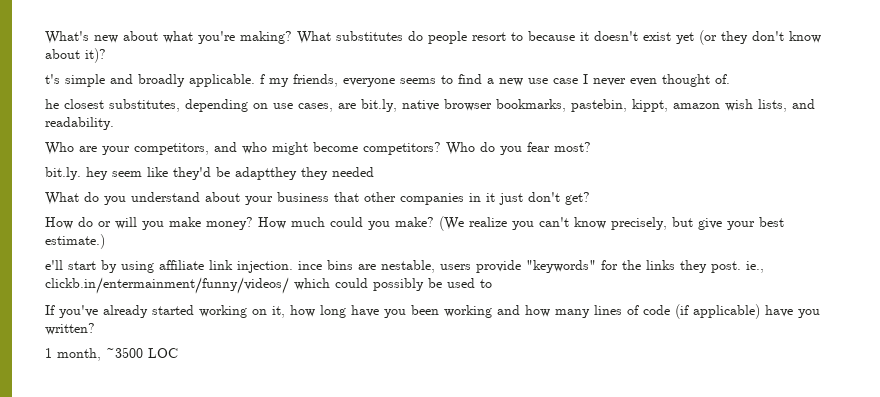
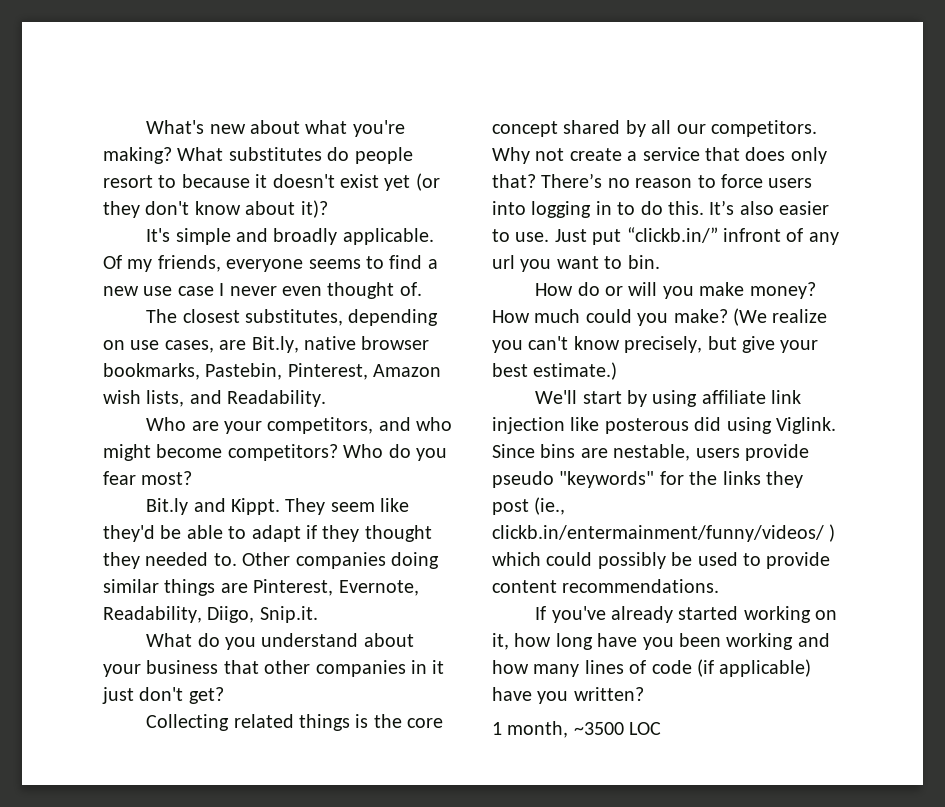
- t's simple and broadly applicable. f my friends, everyone seems to find a new use case I never even thought of.
+ It's simple and broadly applicable. Of my friends, everyone seems to find a new use case I never even thought of.
- he closest substitutes, depending on use cases, are bit.ly, native browser bookmarks, pastebin, kippt, amazon wish lists, and readability.
+ The closest substitutes, depending on use cases, are Bit.ly, native browser bookmarks, Pastebin, Pinterest, Amazon wish lists, and Readability.
- bit.ly. hey seem like they'd be adaptthey they needed
+ Bit.ly and Kippt. They seem like they'd be able to adapt if they thought they needed to. Other companies doing similar things are Pinterest, Evernote, Readability, Diigo, Snip.it.
+ Collecting related things is the core concept shared by all our competitors. Why not create a service that does only that? There’s no reason to force users into logging in to do this. It’s also easier to use. Just put “clickb.in/” infront of any url you want to bin.
- e'll start by using affiliate link injection. ince bins are nestable, users provide "keywords" for the links they post. ie., clickb.in/entermainment/funny/videos/ which could possibly be used to
+ We'll start by using affiliate link injection like posterous did using Viglink. Since bins are nestable, users provide pseudo "keywords" for the links they post (ie., clickb.in/entermainment/funny/videos/ ) which could possibly be used to provide content recommendations.

